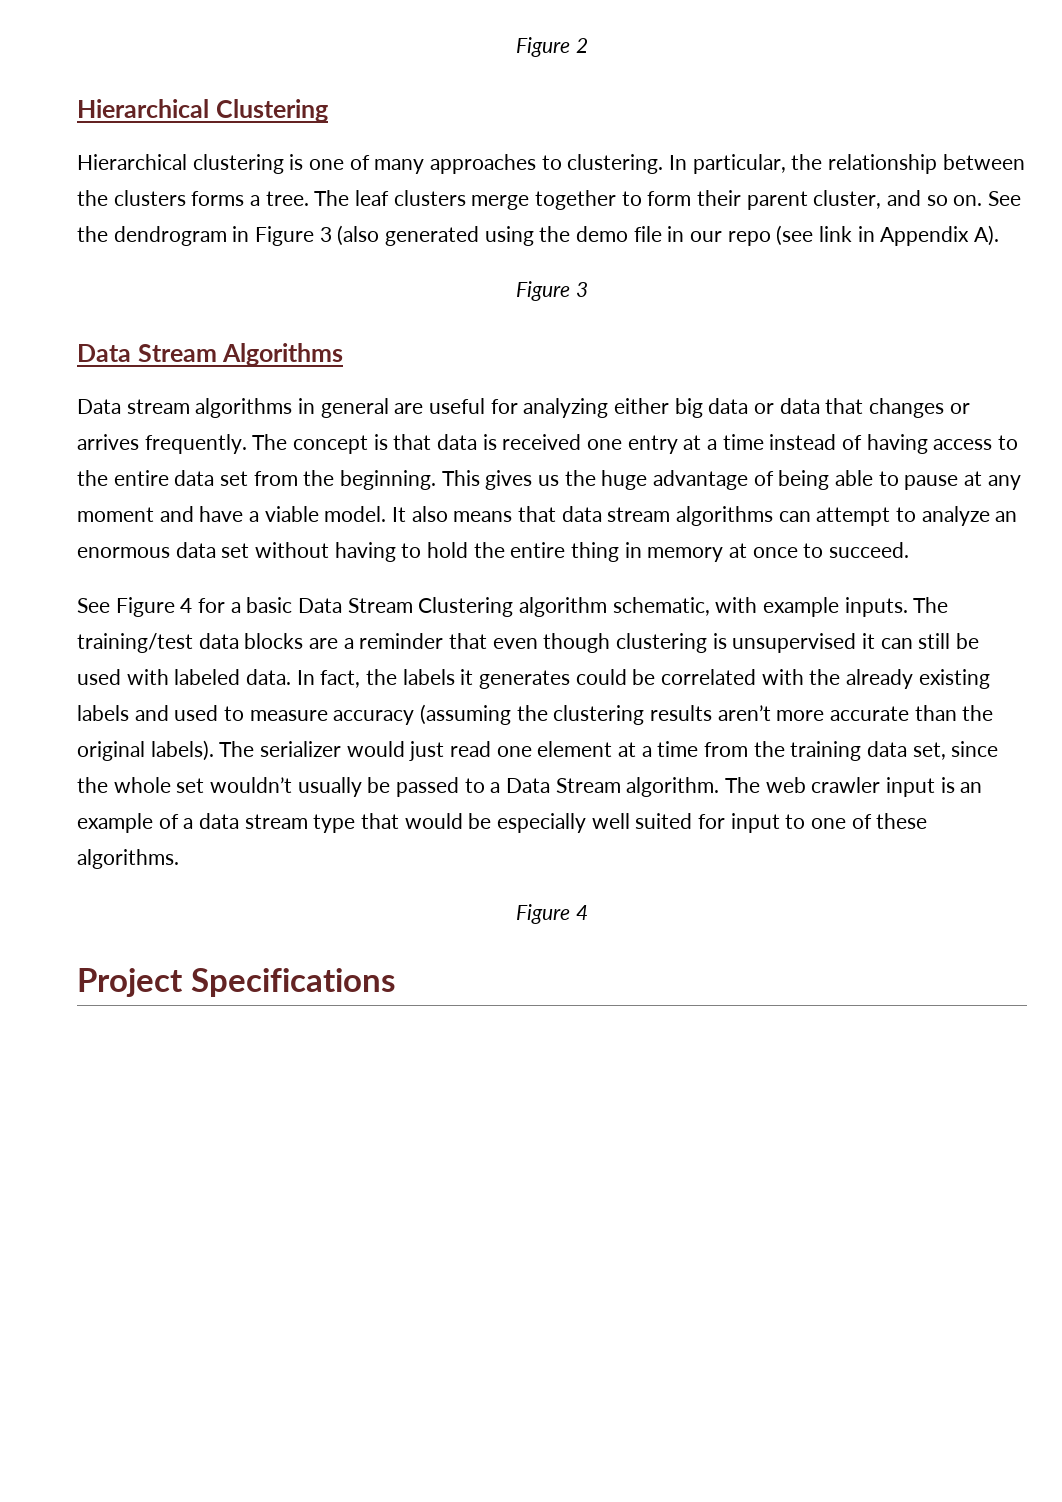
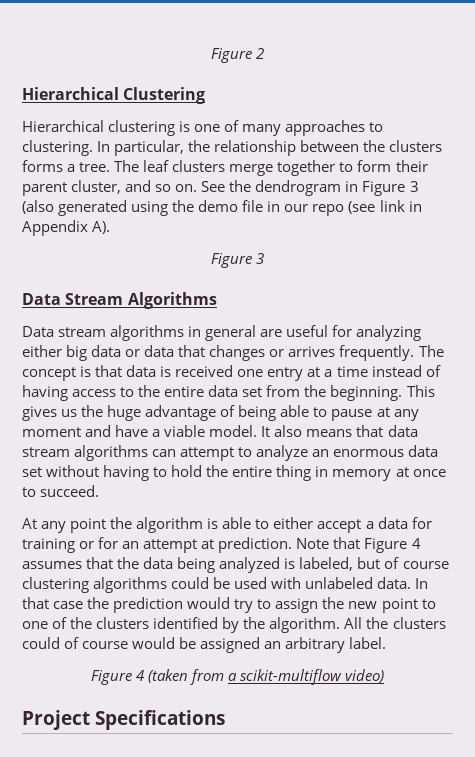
- See Figure 4 for a basic Data Stream Clustering algorithm schematic, with example inputs. The training/test data blocks are a reminder that even though clustering is unsupervised it can still be used with labeled data.
+ At any point the algorithm is able to either accept a data for training or for an attempt at prediction. Note that Figure 4 assumes that the data being analyzed is labeled, but of course clustering algorithms could be used with unlabeled data.
- In fact, the labels it generates could be correlated with the already existing labels and used to measure accuracy (assuming the clustering results aren’t more accurate than the original labels). The serializer would just read one element at a time from the training data set, since the whole set wouldn’t usually be passed to a Data Stream algorithm. The web crawler input is an example of a data stream type that would be especially well suited for input to one of these algorithms.
- Figure 4
+ In that case the prediction would try to assign the new point to one of the clusters identified by the algorithm. All the clusters could of course would be assigned an arbitrary label.
+ Figure 4 (taken from a scikit-multiflow video)

